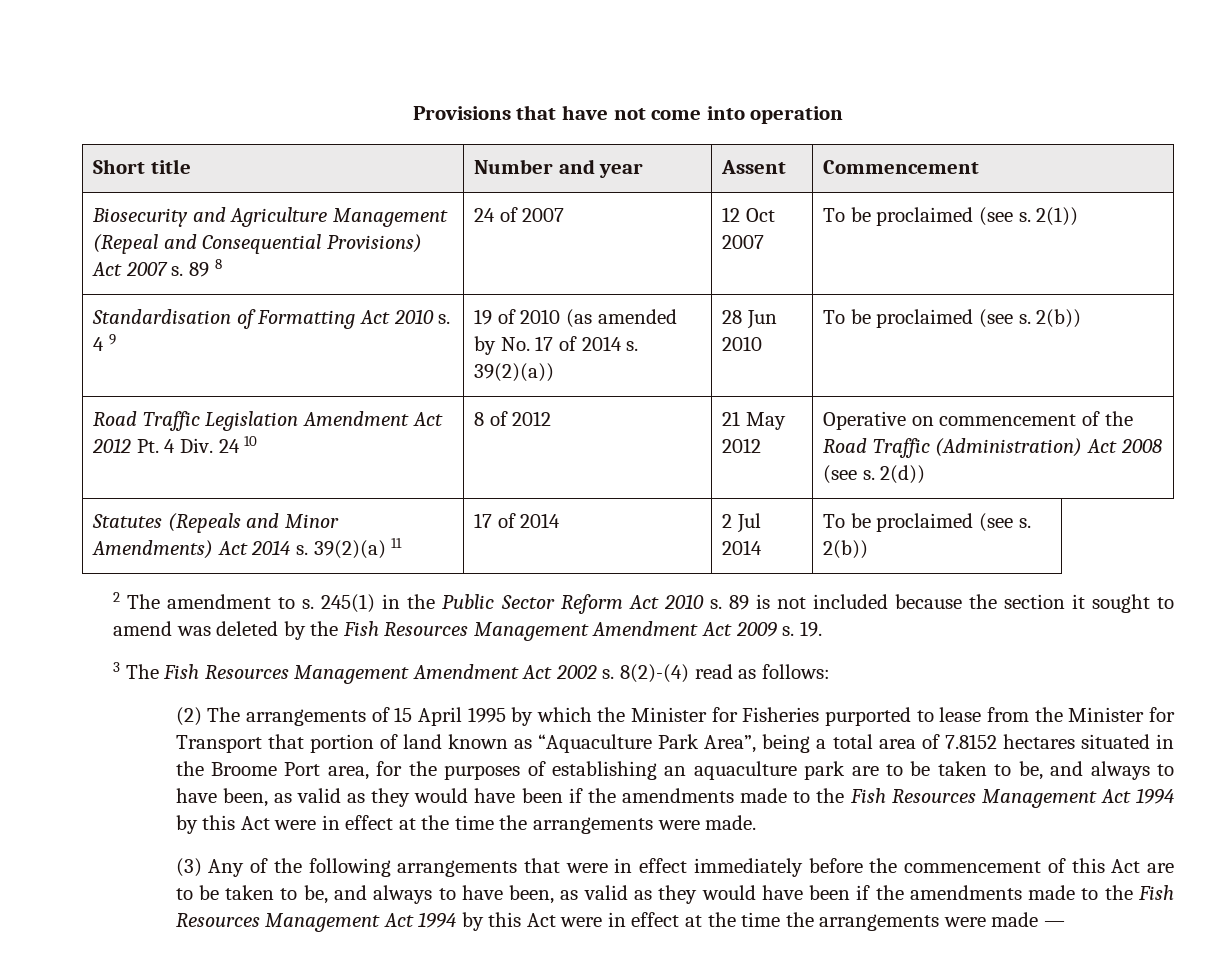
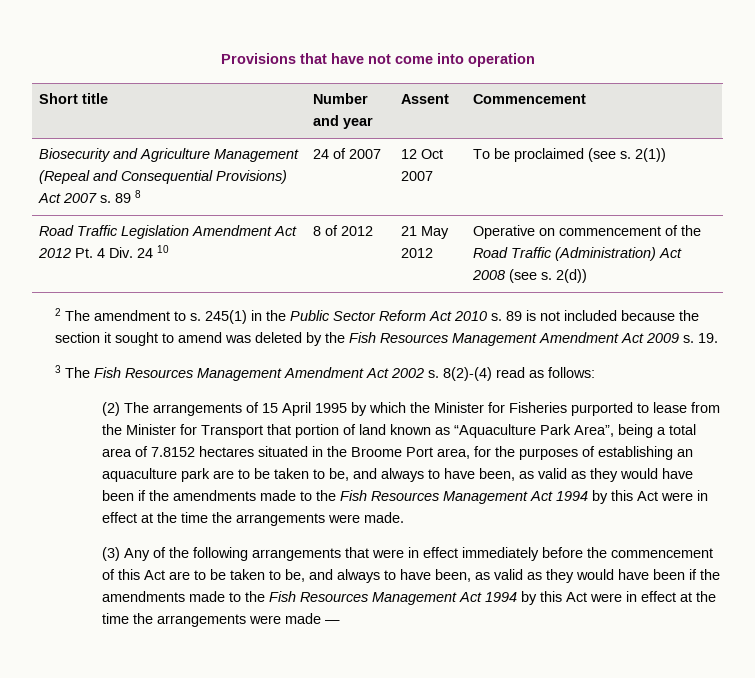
- Standardisation of Formatting Act 2010 s. 4 9 | 19 of 2010 (as amended by No. 17 of 2014 s. 39(2)(a)) | 28 Jun 2010 | To be proclaimed (see s. 2(b))
- Statutes (Repeals and Minor Amendments) Act 2014 s. 39(2)(a) 11 | 17 of 2014 | 2 Jul 2014 | To be proclaimed (see s. 2(b))

